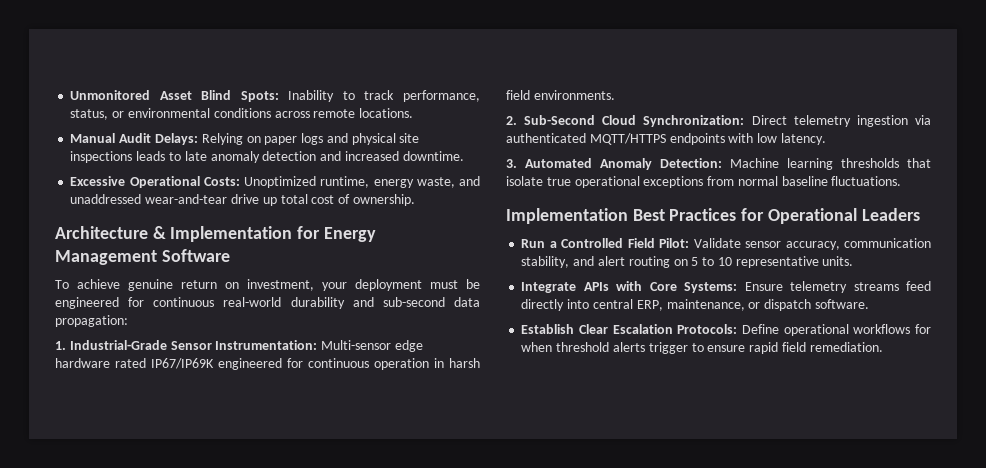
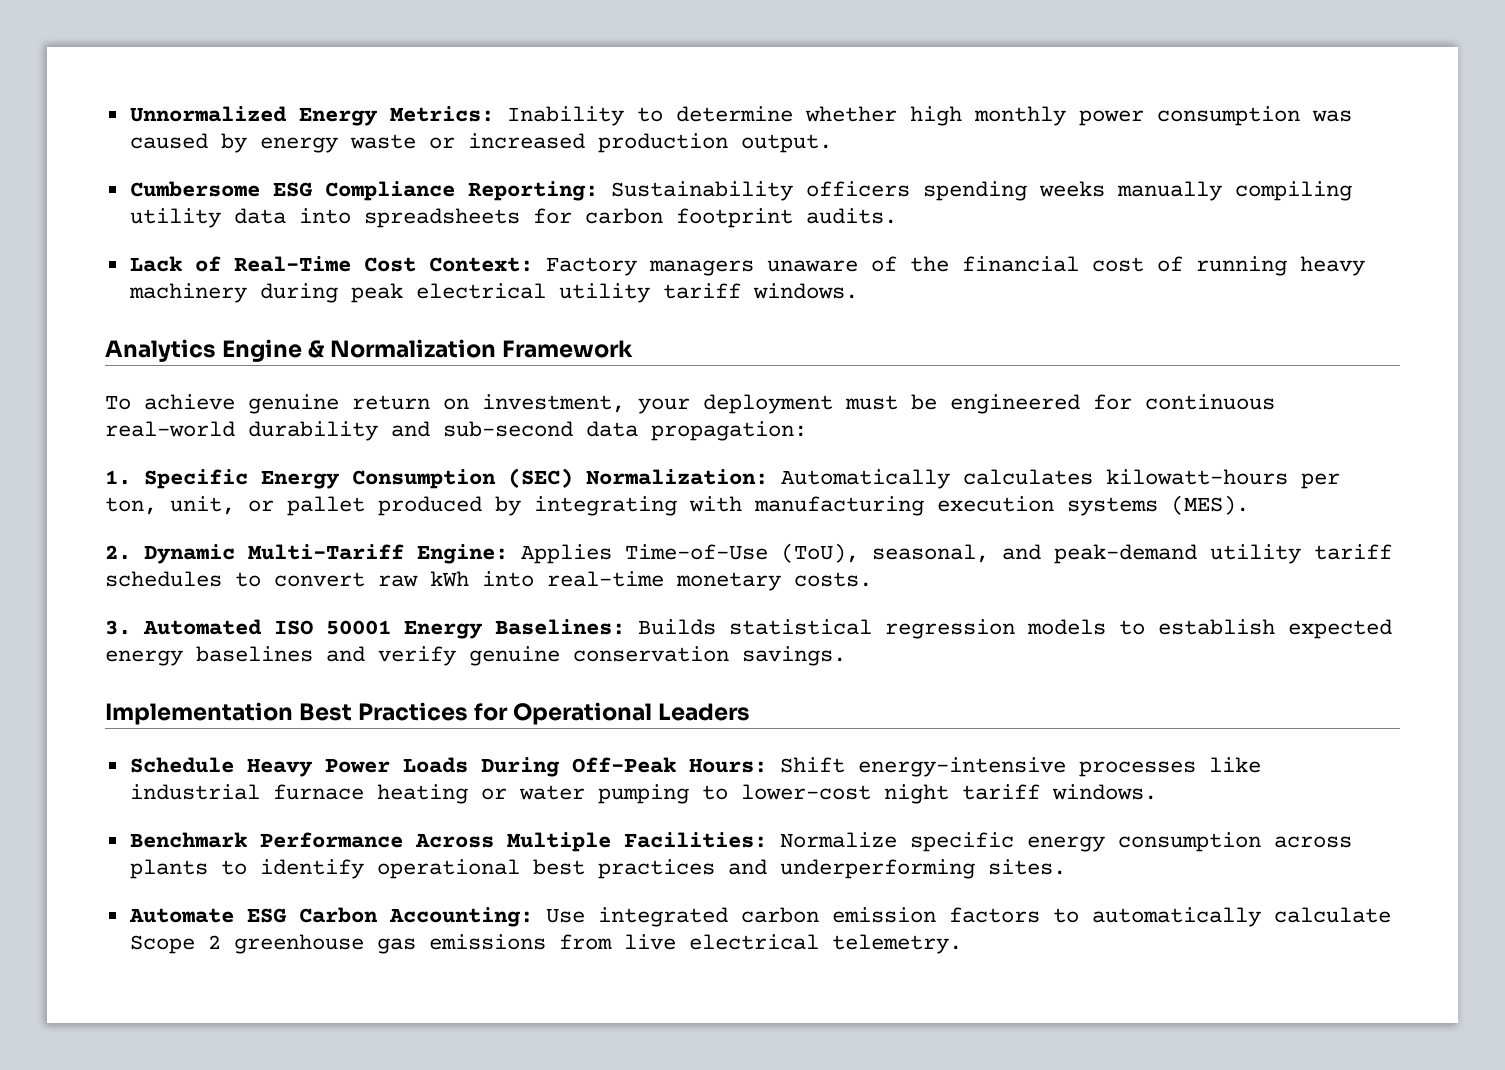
- Unmonitored Asset Blind Spots: Inability to track performance, status, or environmental conditions across remote locations.
- Manual Audit Delays: Relying on paper logs and physical site inspections leads to late anomaly detection and increased downtime.
- Excessive Operational Costs: Unoptimized runtime, energy waste, and unaddressed wear-and-tear drive up total cost of ownership.
- Architecture & Implementation for Energy Management Software
+ Unnormalized Energy Metrics: Inability to determine whether high monthly power consumption was caused by energy waste or increased production output.
+ Cumbersome ESG Compliance Reporting: Sustainability officers spending weeks manually compiling utility data into spreadsheets for carbon footprint audits.
+ Lack of Real-Time Cost Context: Factory managers unaware of the financial cost of running heavy machinery during peak electrical utility tariff windows.
+ Analytics Engine & Normalization Framework
- 1. Industrial-Grade Sensor Instrumentation: Multi-sensor edge hardware rated IP67/IP69K engineered for continuous operation in harsh field environments.
- 2. Sub-Second Cloud Synchronization: Direct telemetry ingestion via authenticated MQTT/HTTPS endpoints with low latency.
- 3. Automated Anomaly Detection: Machine learning thresholds that isolate true operational exceptions from normal baseline fluctuations.
+ 1. Specific Energy Consumption (SEC) Normalization: Automatically calculates kilowatt-hours per ton, unit, or pallet produced by integrating with manufacturing execution systems (MES).
+ 2. Dynamic Multi-Tariff Engine: Applies Time-of-Use (ToU), seasonal, and peak-demand utility tariff schedules to convert raw kWh into real-time monetary costs.
+ 3. Automated ISO 50001 Energy Baselines: Builds statistical regression models to establish expected energy baselines and verify genuine conservation savings.
- Run a Controlled Field Pilot: Validate sensor accuracy, communication stability, and alert routing on 5 to 10 representative units.
- Integrate APIs with Core Systems: Ensure telemetry streams feed directly into central ERP, maintenance, or dispatch software.
- Establish Clear Escalation Protocols: Define operational workflows for when threshold alerts trigger to ensure rapid field remediation.
+ Schedule Heavy Power Loads During Off-Peak Hours: Shift energy-intensive processes like industrial furnace heating or water pumping to lower-cost night tariff windows.
+ Benchmark Performance Across Multiple Facilities: Normalize specific energy consumption across plants to identify operational best practices and underperforming sites.
+ Automate ESG Carbon Accounting: Use integrated carbon emission factors to automatically calculate Scope 2 greenhouse gas emissions from live electrical telemetry.

